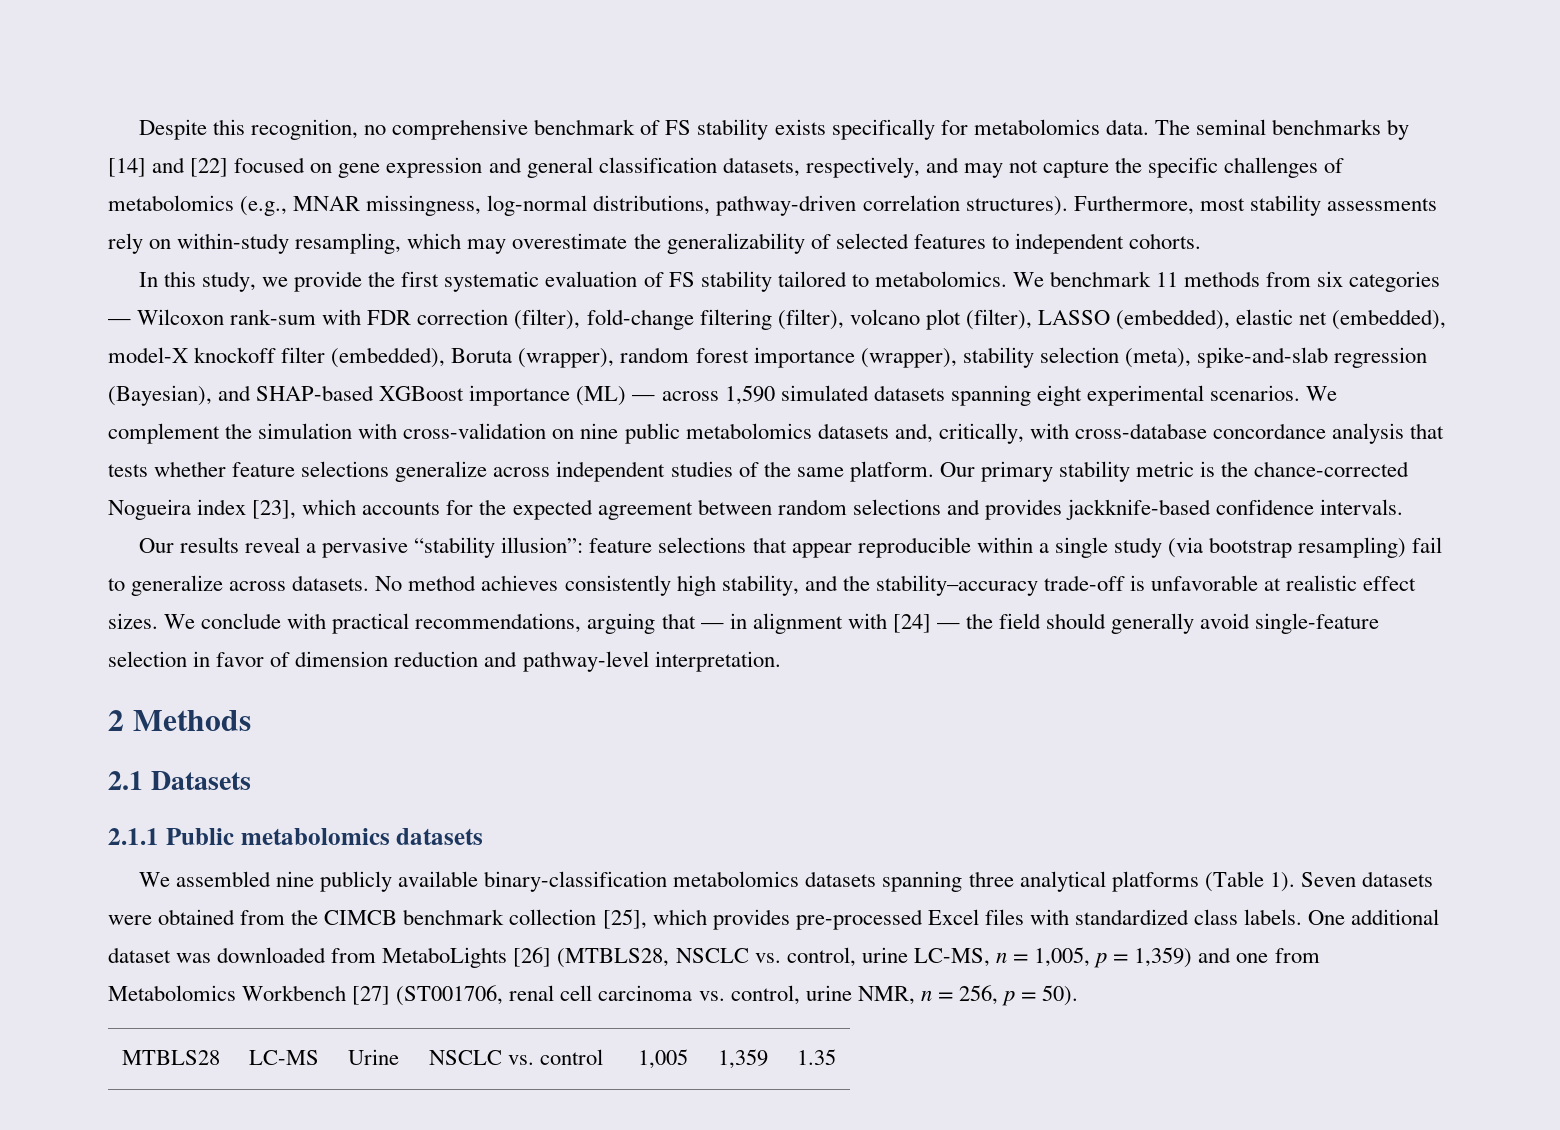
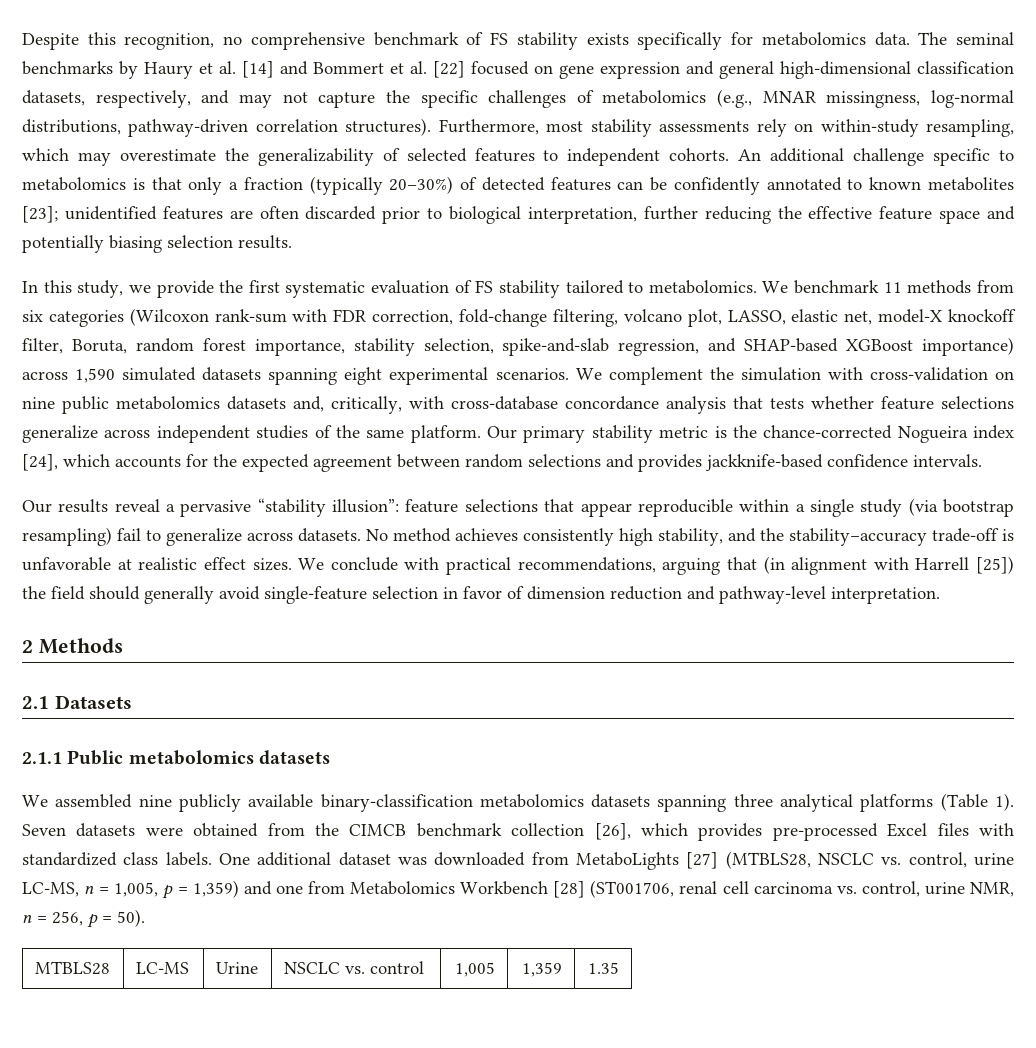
- The seminal benchmarks by [14] and [22] focused on gene expression and general classification datasets, respectively, and may not capture the specific challenges of metabolomics (e.g., MNAR missingness, log-normal distributions, pathway-driven correlation structures).
+ The seminal benchmarks by Haury et al. [14] and Bommert et al. [22] focused on gene expression and general high-dimensional classification datasets, respectively, and may not capture the specific challenges of metabolomics (e.g., MNAR missingness, log-normal distributions, pathway-driven correlation structures).
+ An additional challenge specific to metabolomics is that only a fraction (typically 20–30%) of detected features can be confidently annotated to known metabolites [23]; unidentified features are often discarded prior to biological interpretation, further reducing the effective feature space and potentially biasing selection results.
- We benchmark 11 methods from six categories — Wilcoxon rank-sum with FDR correction (filter), fold-change filtering (filter), volcano plot (filter), LASSO (embedded), elastic net (embedded), model-X knockoff filter (embedded), Boruta (wrapper), random forest importance (wrapper), stability selection (meta), spike-and-slab regression (Bayesian), and SHAP-based XGBoost importance (ML) — across 1,590 simulated datasets spanning eight experimental scenarios.
+ We benchmark 11 methods from six categories (Wilcoxon rank-sum with FDR correction, fold-change filtering, volcano plot, LASSO, elastic net, model-X knockoff filter, Boruta, random forest importance, stability selection, spike-and-slab regression, and SHAP-based XGBoost importance) across 1,590 simulated datasets spanning eight experimental scenarios.
- Our primary stability metric is the chance-corrected Nogueira index [23], which accounts for the expected agreement between random selections and provides jackknife-based confidence intervals.
+ Our primary stability metric is the chance-corrected Nogueira index [24], which accounts for the expected agreement between random selections and provides jackknife-based confidence intervals.
- We conclude with practical recommendations, arguing that — in alignment with [24] — the field should generally avoid single-feature selection in favor of dimension reduction and pathway-level interpretation.
+ We conclude with practical recommendations, arguing that (in alignment with Harrell [25]) the field should generally avoid single-feature selection in favor of dimension reduction and pathway-level interpretation.
- Seven datasets were obtained from the CIMCB benchmark collection [25], which provides pre-processed Excel files with standardized class labels.
+ Seven datasets were obtained from the CIMCB benchmark collection [26], which provides pre-processed Excel files with standardized class labels.
- One additional dataset was downloaded from MetaboLights [26] (MTBLS28, NSCLC vs. control, urine LC-MS, n = 1,005, p = 1,359) and one from Metabolomics Workbench [27] (ST001706, renal cell carcinoma vs. control, urine NMR, n = 256, p = 50).
+ One additional dataset was downloaded from MetaboLights [27] (MTBLS28, NSCLC vs. control, urine LC-MS, n = 1,005, p = 1,359) and one from Metabolomics Workbench [28] (ST001706, renal cell carcinoma vs. control, urine NMR, n = 256, p = 50).

